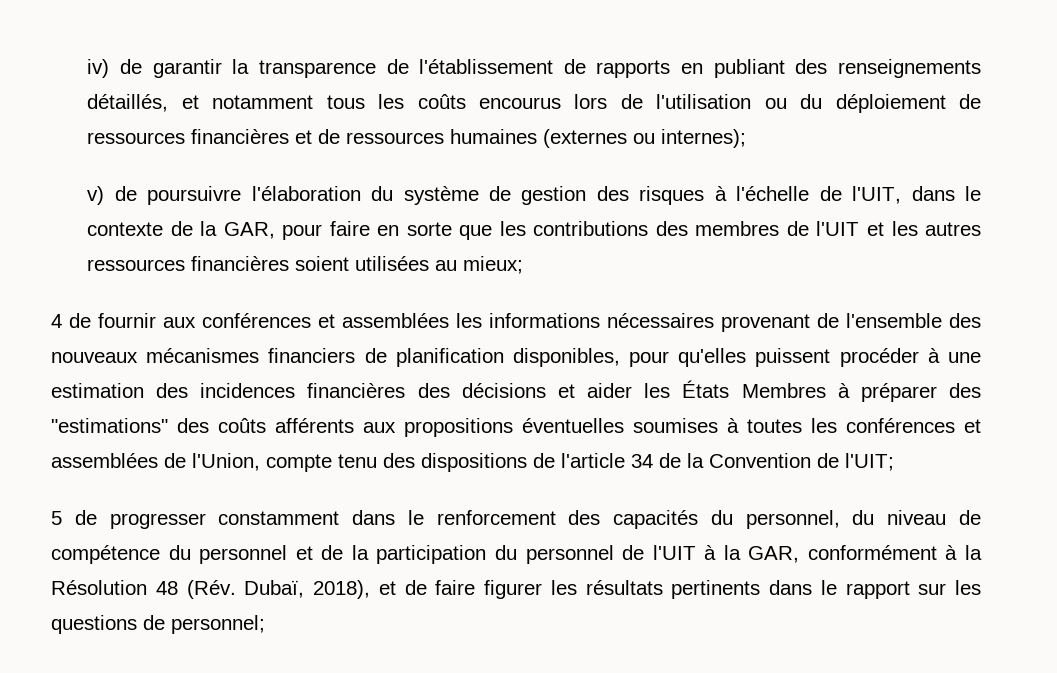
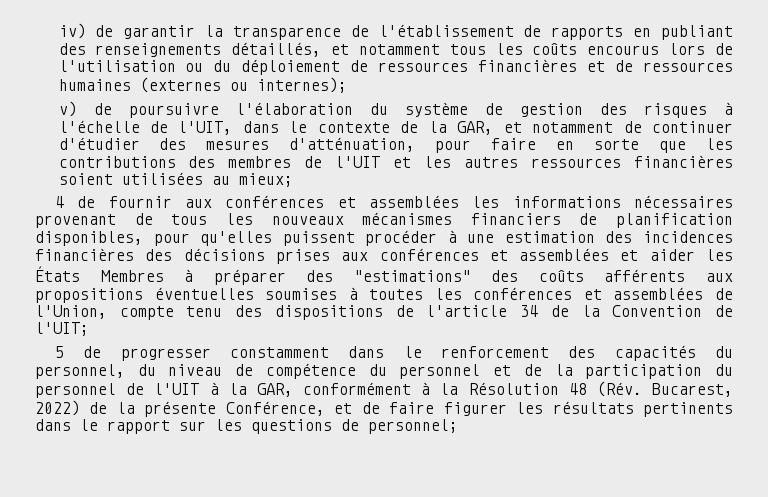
- v) de poursuivre l'élaboration du système de gestion des risques à l'échelle de l'UIT, dans le contexte de la GAR, pour faire en sorte que les contributions des membres de l'UIT et les autres ressources financières soient utilisées au mieux;
+ v) de poursuivre l'élaboration du système de gestion des risques à l'échelle de l'UIT, dans le contexte de la GAR, et notamment de continuer d'étudier des mesures d'atténuation, pour faire en sorte que les contributions des membres de l'UIT et les autres ressources financières soient utilisées au mieux;
- 4 de fournir aux conférences et assemblées les informations nécessaires provenant de l'ensemble des nouveaux mécanismes financiers de planification disponibles, pour qu'elles puissent procéder à une estimation des incidences financières des décisions et aider les États Membres à préparer des "estimations" des coûts afférents aux propositions éventuelles soumises à toutes les conférences et assemblées de l'Union, compte tenu des dispositions de l'article 34 de la Convention de l'UIT;
+ 4 de fournir aux conférences et assemblées les informations nécessaires provenant de tous les nouveaux mécanismes financiers de planification disponibles, pour qu'elles puissent procéder à une estimation des incidences financières des décisions prises aux conférences et assemblées et aider les États Membres à préparer des "estimations" des coûts afférents aux propositions éventuelles soumises à toutes les conférences et assemblées de l'Union, compte tenu des dispositions de l'article 34 de la Convention de l'UIT;
- 5 de progresser constamment dans le renforcement des capacités du personnel, du niveau de compétence du personnel et de la participation du personnel de l'UIT à la GAR, conformément à la Résolution 48 (Rév. Dubaï, 2018), et de faire figurer les résultats pertinents dans le rapport sur les questions de personnel;
+ 5 de progresser constamment dans le renforcement des capacités du personnel, du niveau de compétence du personnel et de la participation du personnel de l'UIT à la GAR, conformément à la Résolution 48 (Rév. Bucarest, 2022) de la présente Conférence, et de faire figurer les résultats pertinents dans le rapport sur les questions de personnel;

